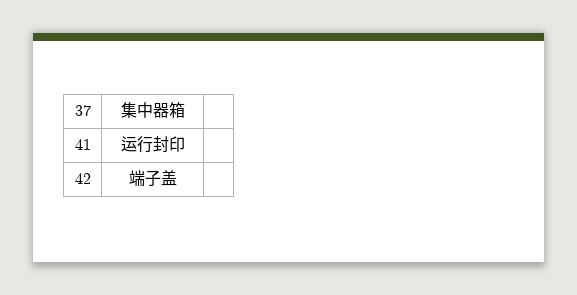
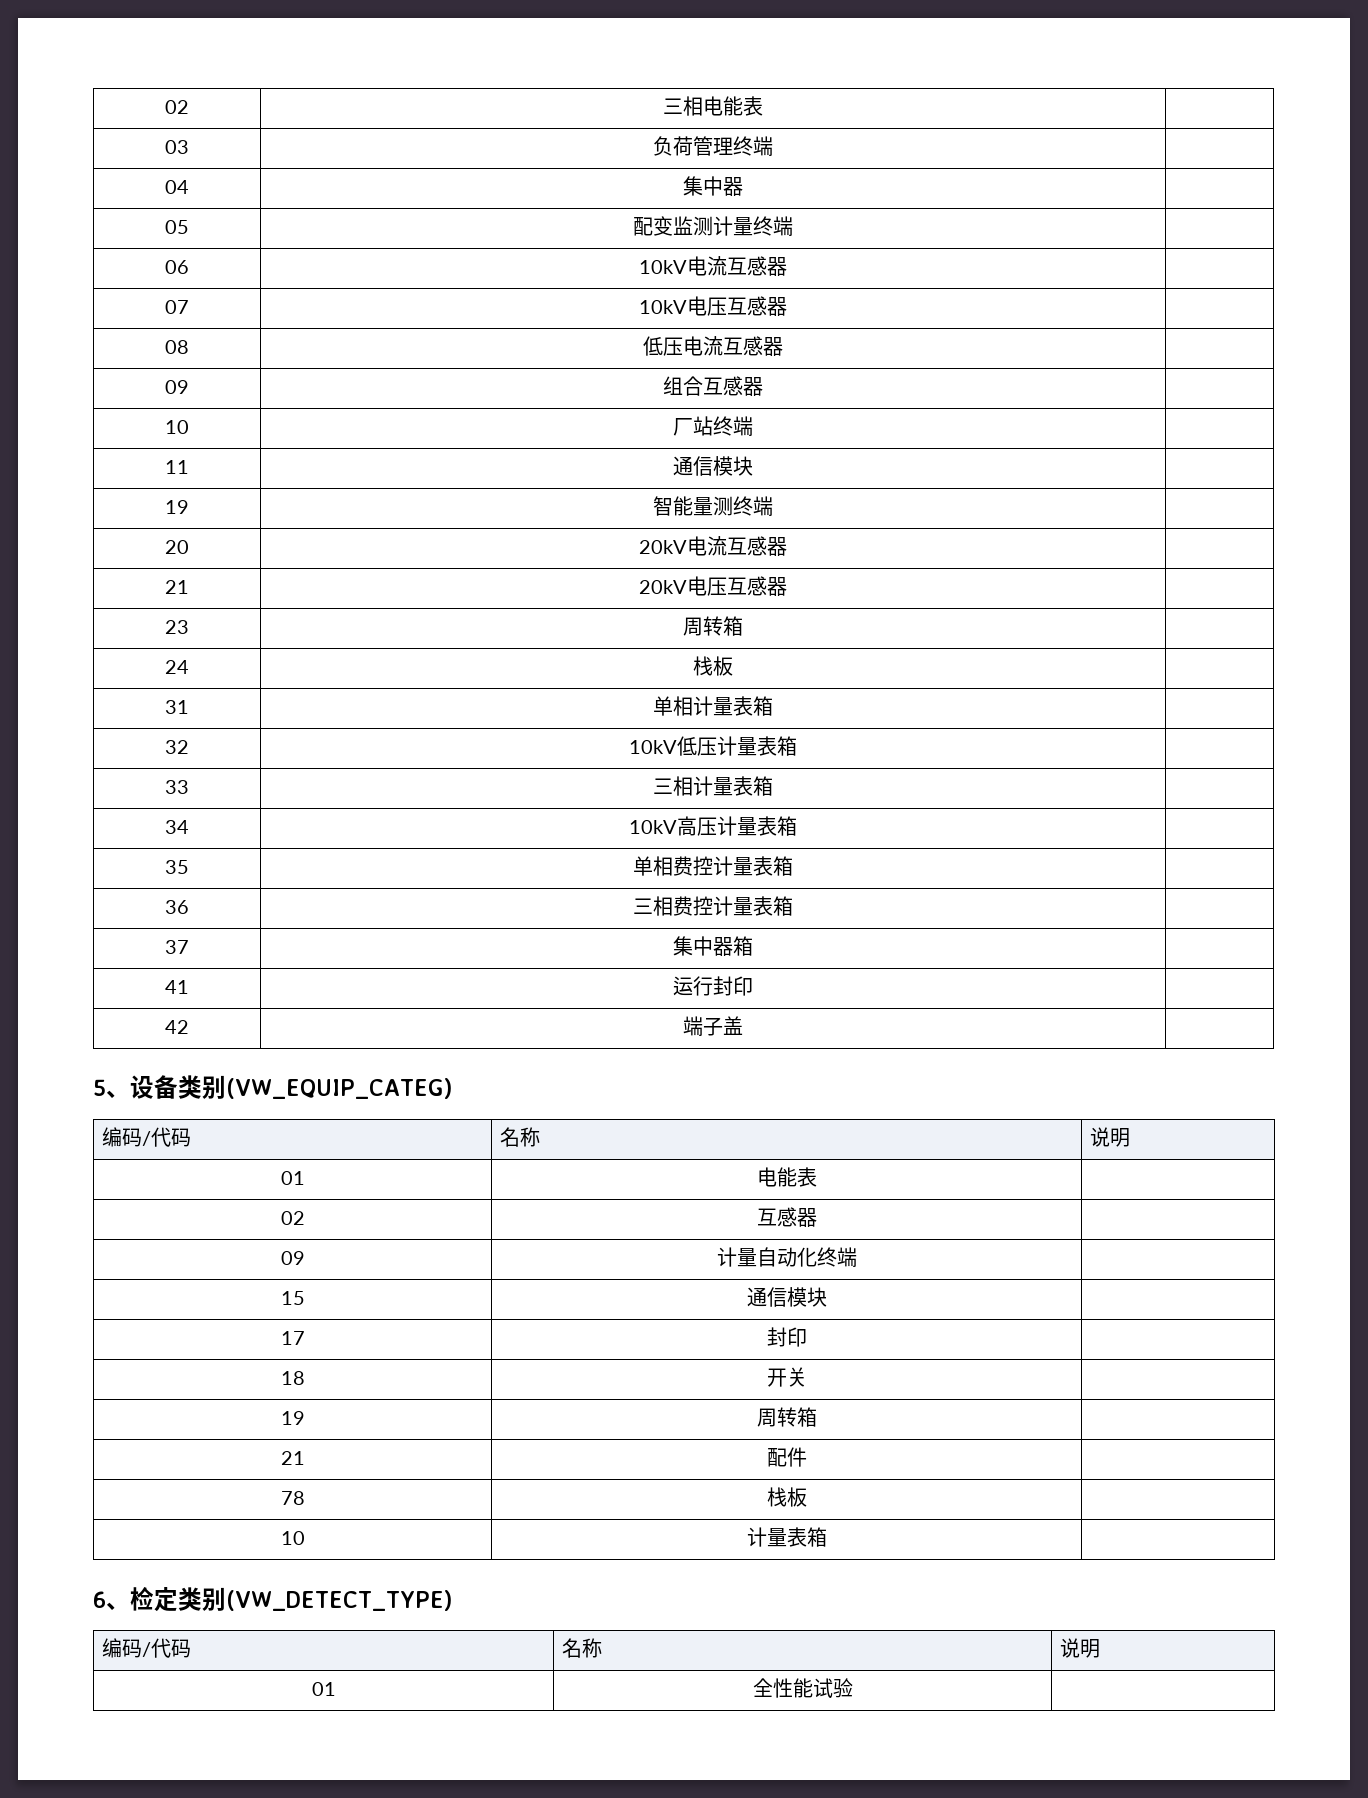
+ 02 | 三相电能表 |
+ 03 | 负荷管理终端 |
+ 04 | 集中器 |
+ 05 | 配变监测计量终端 |
+ 06 | 10kV电流互感器 |
+ 07 | 10kV电压互感器 |
+ 08 | 低压电流互感器 |
+ 09 | 组合互感器 |
+ 10 | 厂站终端 |
+ 11 | 通信模块 |
+ 19 | 智能量测终端 |
+ 20 | 20kV电流互感器 |
+ 21 | 20kV电压互感器 |
+ 23 | 周转箱 |
+ 24 | 栈板 |
+ 31 | 单相计量表箱 |
+ 32 | 10kV低压计量表箱 |
+ 33 | 三相计量表箱 |
+ 34 | 10kV高压计量表箱 |
+ 35 | 单相费控计量表箱 |
+ 36 | 三相费控计量表箱 |
+ 5、设备类别(VW_EQUIP_CATEG)
+ 编码/代码 | 名称 | 说明
+ 01 | 电能表 |
+ 02 | 互感器 |
+ 09 | 计量自动化终端 |
+ 15 | 通信模块 |
+ 17 | 封印 |
+ 18 | 开关 |
+ 19 | 周转箱 |
+ 21 | 配件 |
+ 78 | 栈板 |
+ 10 | 计量表箱 |
+ 6、检定类别(VW_DETECT_TYPE)
+ 编码/代码 | 名称 | 说明
+ 01 | 全性能试验 |

